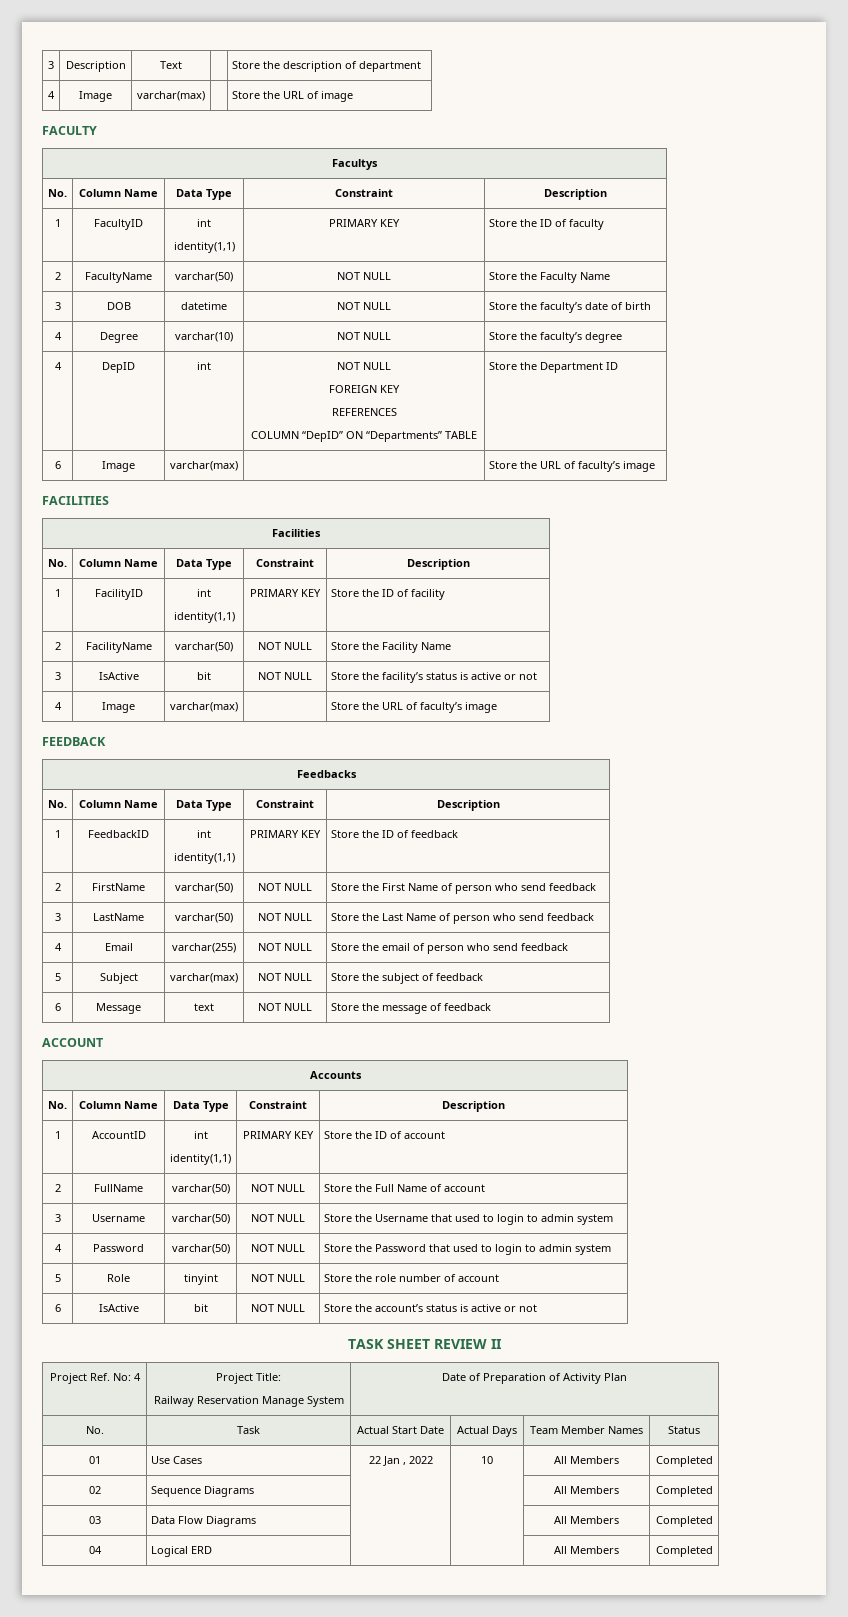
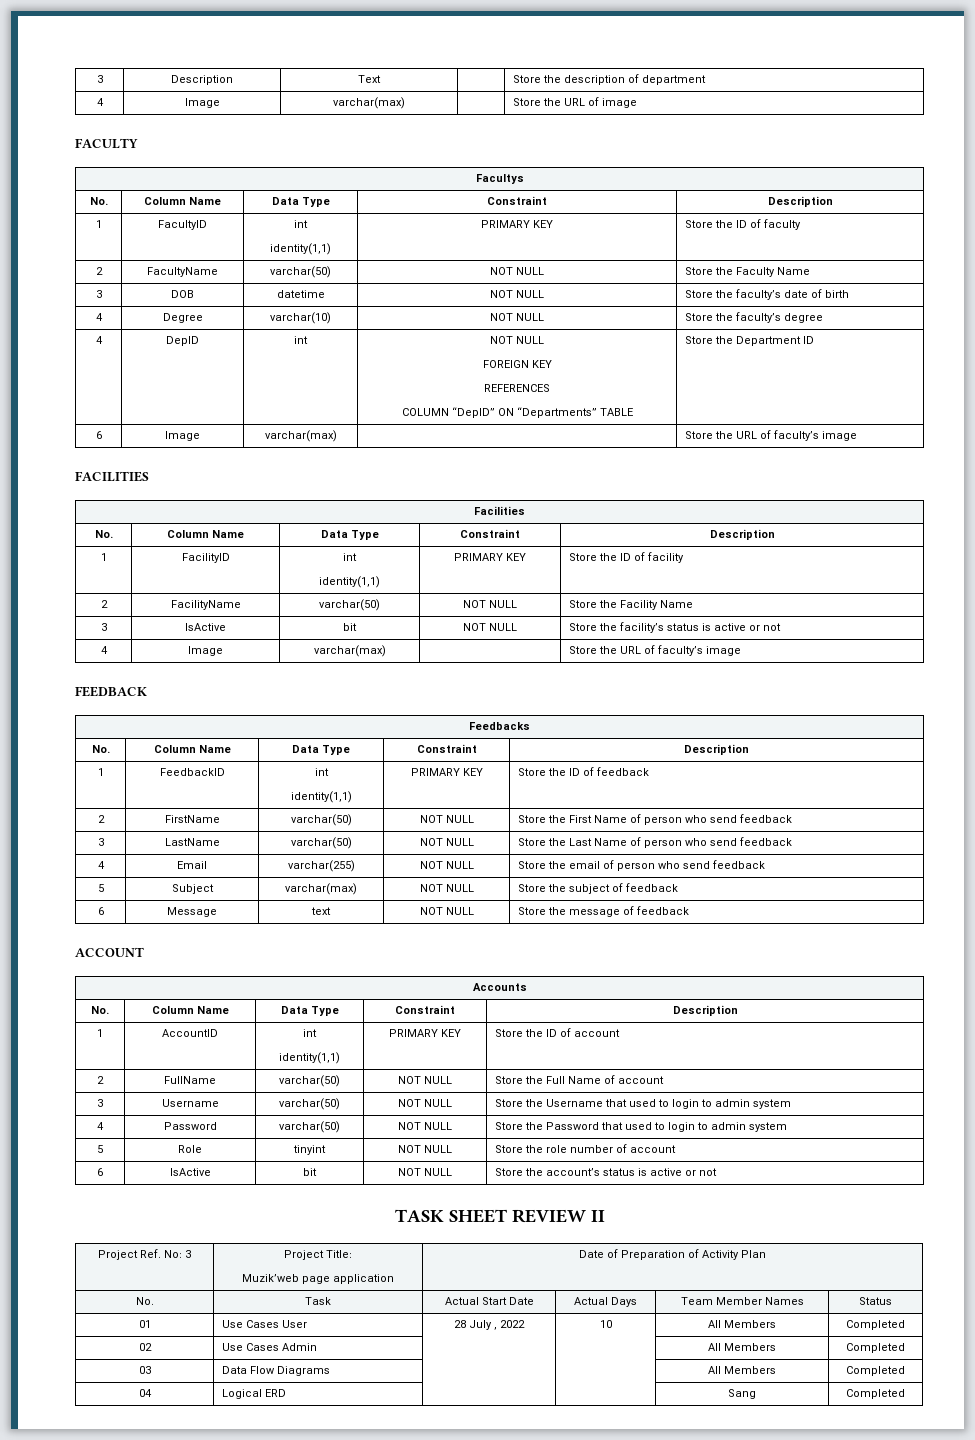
- Project Ref. No: 4 | Project Title:
- Railway Reservation Manage System | Date of Preparation of Activity Plan
+ Project Ref. No: 3 | Project Title:
+ Muzik’web page application | Date of Preparation of Activity Plan
- 01 | Use Cases | 22 Jan , 2022 | 10 | All Members | Completed
+ 01 | Use Cases User | 28 July , 2022 | 10 | All Members | Completed
- 02 | Sequence Diagrams | | | All Members | Completed
+ 02 | Use Cases Admin | | | All Members | Completed
- 04 | Logical ERD | | | All Members | Completed
+ 04 | Logical ERD | | | Sang | Completed

